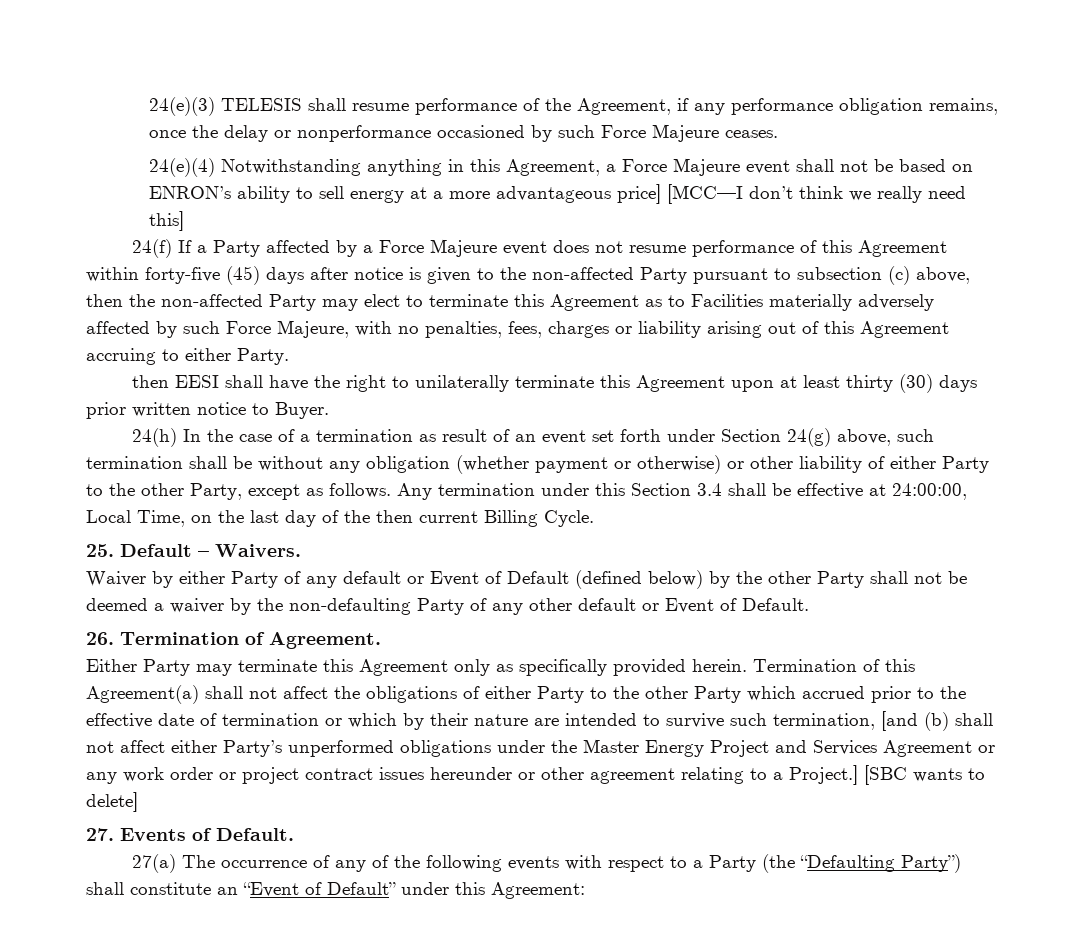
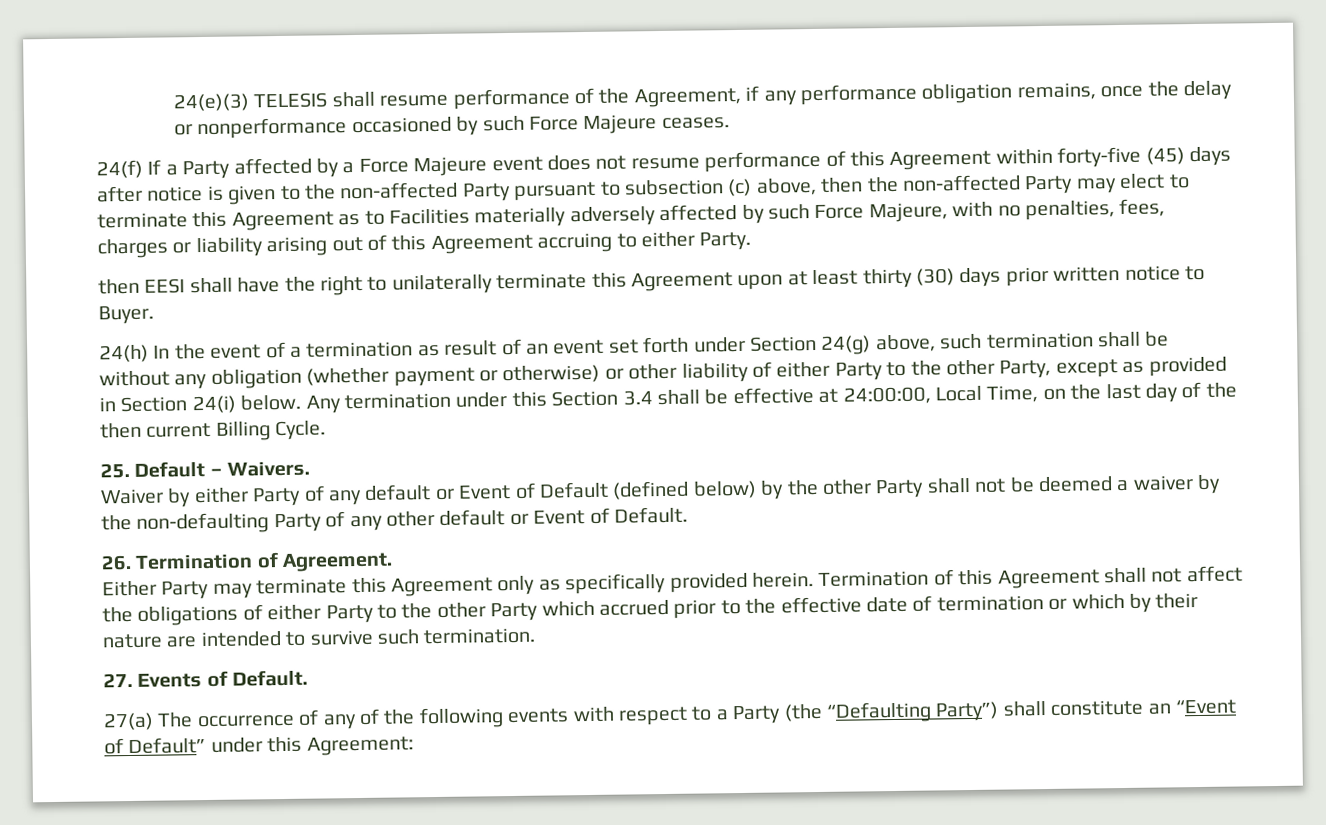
- 24(e)(4) Notwithstanding anything in this Agreement, a Force Majeure event shall not be based on ENRON’s ability to sell energy at a more advantageous price] [MCC—I don’t think we really need this]
- 24(h) In the case of a termination as result of an event set forth under Section 24(g) above, such termination shall be without any obligation (whether payment or otherwise) or other liability of either Party to the other Party, except as follows.
+ 24(h) In the event of a termination as result of an event set forth under Section 24(g) above, such termination shall be without any obligation (whether payment or otherwise) or other liability of either Party to the other Party, except as provided in Section 24(i) below.
- Termination of this Agreement(a) shall not affect the obligations of either Party to the other Party which accrued prior to the effective date of termination or which by their nature are intended to survive such termination, [and (b) shall not affect either Party’s unperformed obligations under the Master Energy Project and Services Agreement or any work order or project contract issues hereunder or other agreement relating to a Project.] [SBC wants to delete]
+ Termination of this Agreement shall not affect the obligations of either Party to the other Party which accrued prior to the effective date of termination or which by their nature are intended to survive such termination.

